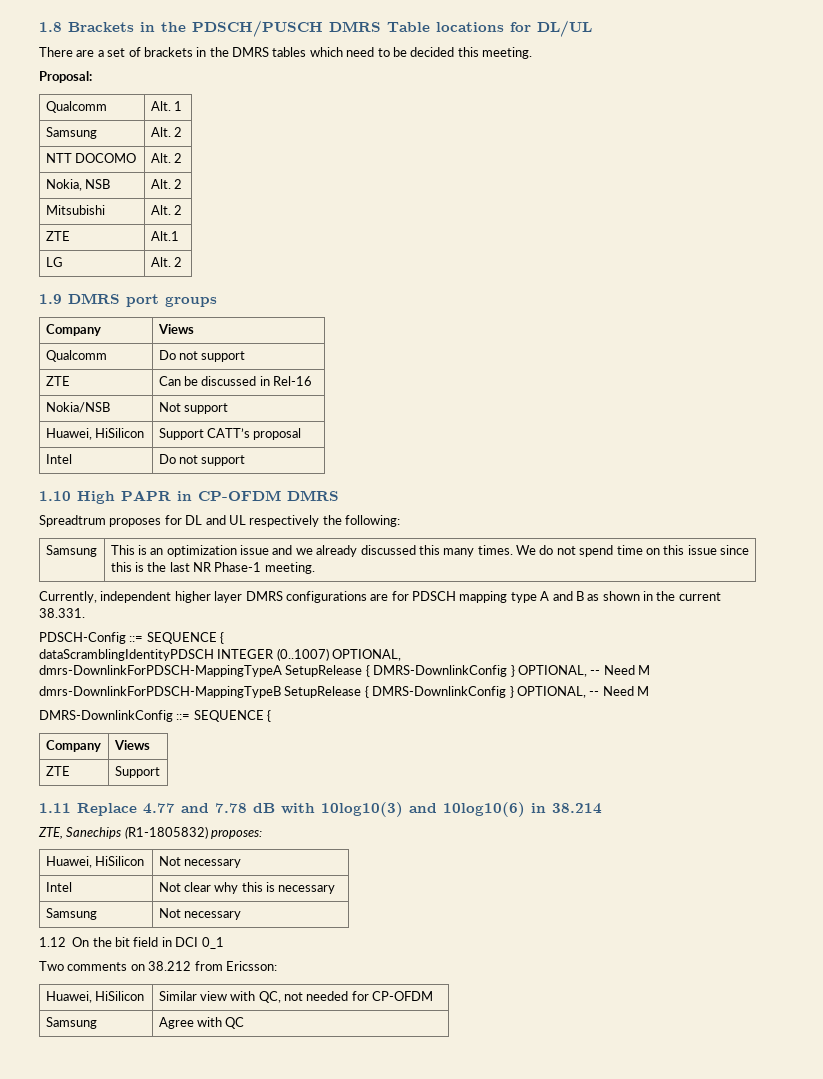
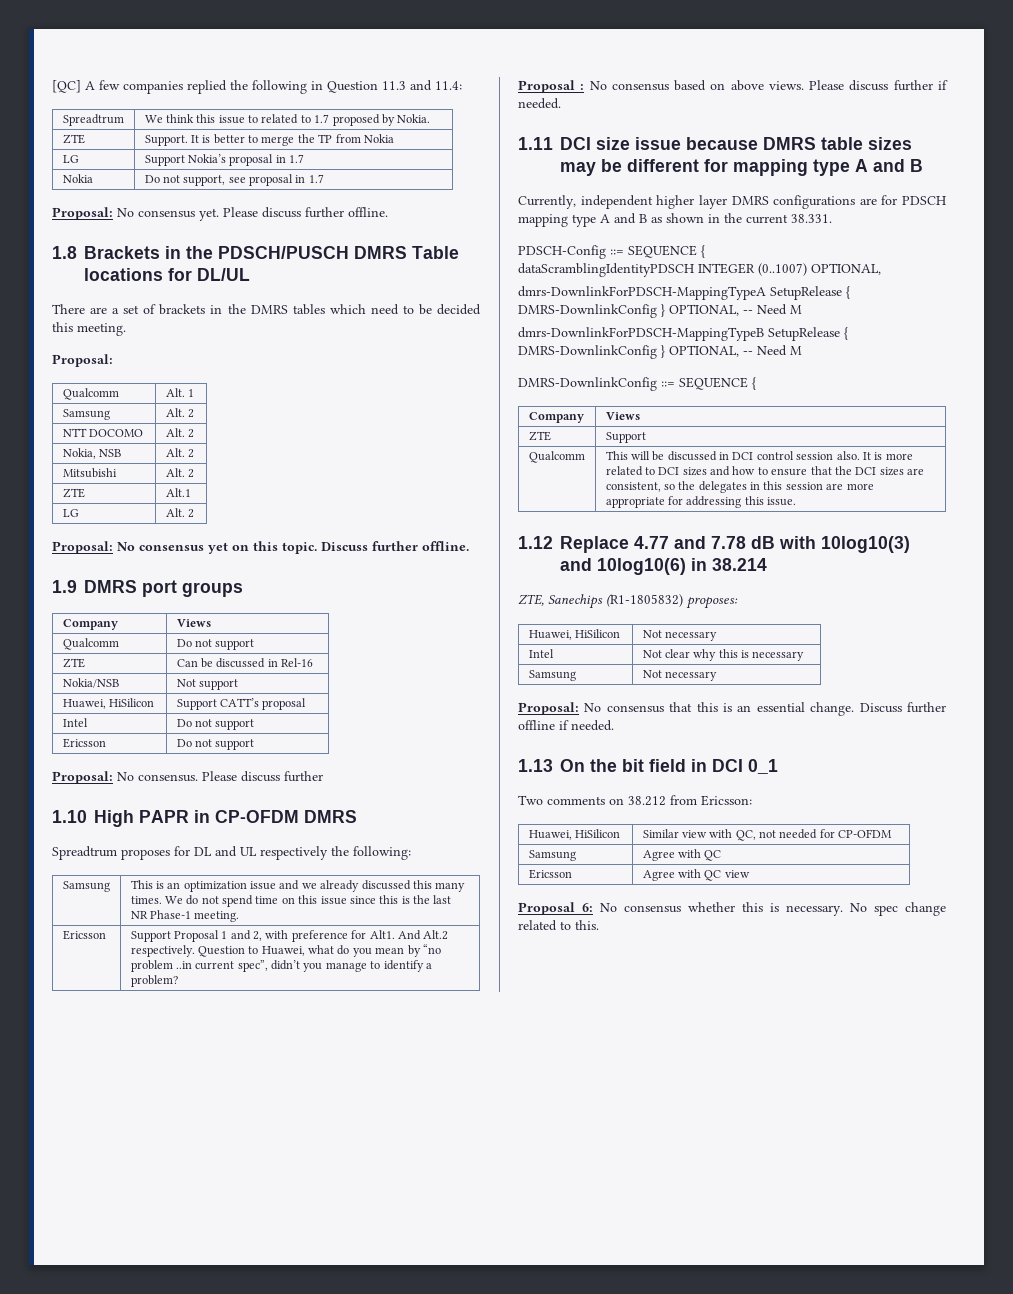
+ [QC] A few companies replied the following in Question 11.3 and 11.4:
+ Spreadtrum | We think this issue to related to 1.7 proposed by Nokia.
+ ZTE | Support. It is better to merge the TP from Nokia
+ LG | Support Nokia’s proposal in 1.7
+ Nokia | Do not support, see proposal in 1.7
+ Proposal: No consensus yet. Please discuss further offline.
+ Proposal: No consensus yet on this topic. Discuss further offline.
+ Ericsson | Do not support
+ Proposal: No consensus. Please discuss further
+ Ericsson | Support Proposal 1 and 2, with preference for Alt1. And Alt.2 respectively. Question to Huawei, what do you mean by “no problem ..in current spec”, didn’t you manage to identify a problem?
+ Proposal : No consensus based on above views. Please discuss further if needed.
+ 1.11 DCI size issue because DMRS table sizes may be different for mapping type A and B
- 1.11 Replace 4.77 and 7.78 dB with 10log10(3) and 10log10(6) in 38.214
+ Qualcomm | This will be discussed in DCI control session also. It is more related to DCI sizes and how to ensure that the DCI sizes are consistent, so the delegates in this session are more appropriate for addressing this issue.
+ 1.12 Replace 4.77 and 7.78 dB with 10log10(3) and 10log10(6) in 38.214
- 1.12 On the bit field in DCI 0_1
+ Proposal: No consensus that this is an essential change. Discuss further offline if needed.
+ 1.13 On the bit field in DCI 0_1
+ Ericsson | Agree with QC view
+ Proposal 6: No consensus whether this is necessary. No spec change related to this.

